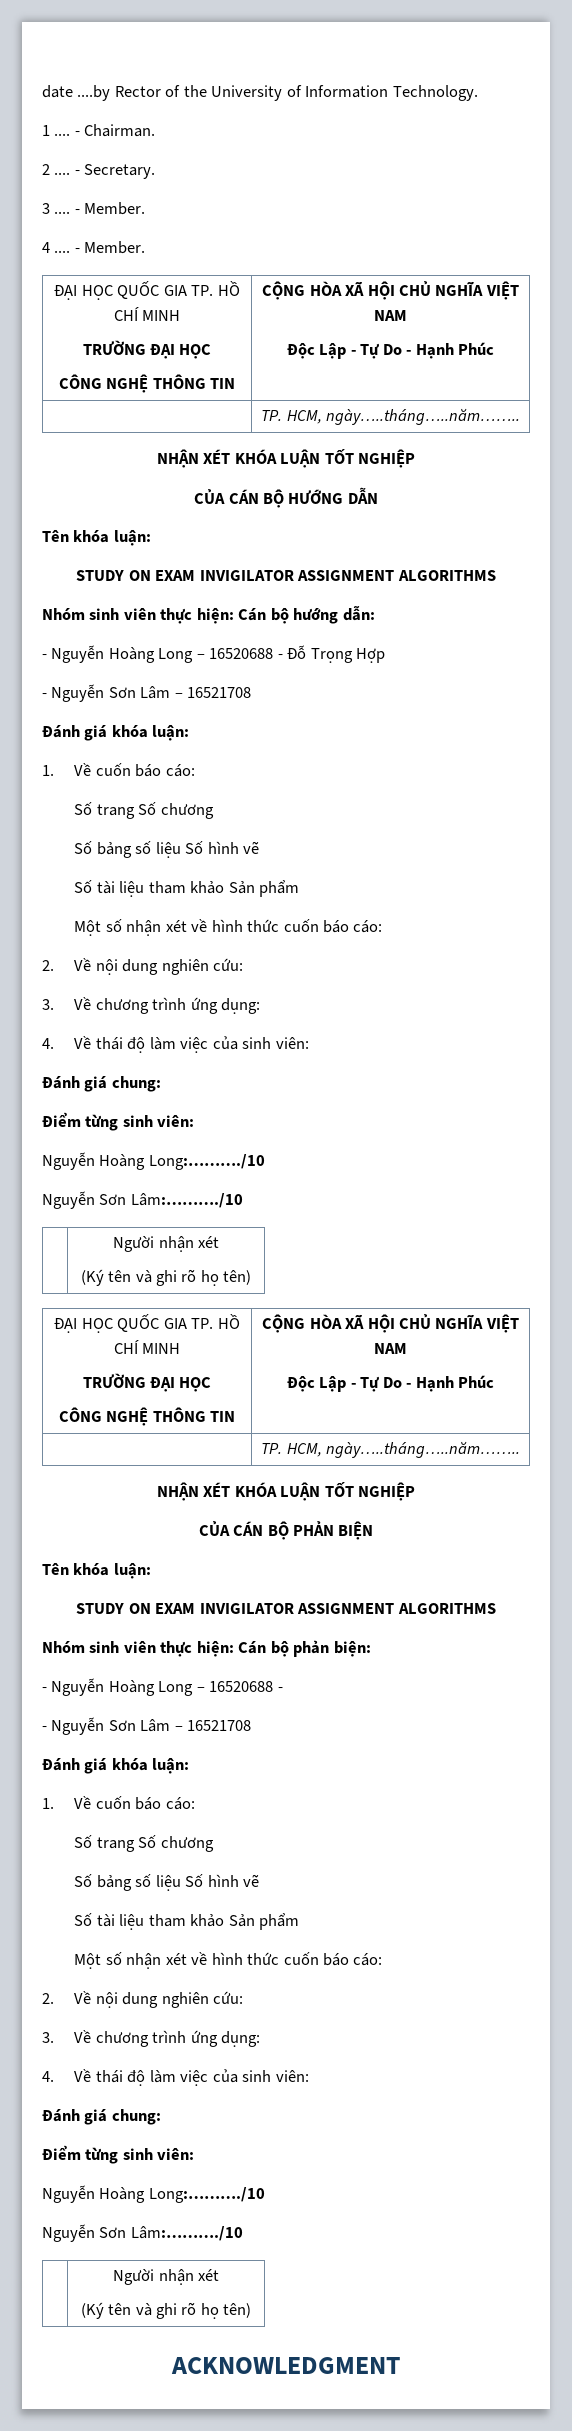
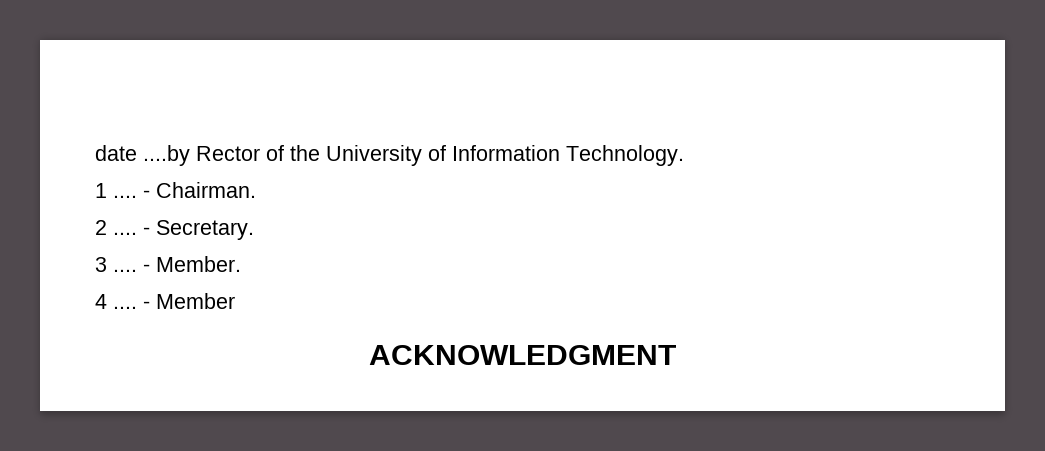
- 4 .... - Member.
- ĐẠI HỌC QUỐC GIA TP. HỒ CHÍ MINH
- TRƯỜNG ĐẠI HỌC
- CÔNG NGHỆ THÔNG TIN | CỘNG HÒA XÃ HỘI CHỦ NGHĨA VIỆT NAM
- Độc Lập - Tự Do - Hạnh Phúc
- | TP. HCM, ngày…..tháng…..năm……..
- NHẬN XÉT KHÓA LUẬN TỐT NGHIỆP
- CỦA CÁN BỘ HƯỚNG DẪN
- Tên khóa luận:
- STUDY ON EXAM INVIGILATOR ASSIGNMENT ALGORITHMS
- Nhóm sinh viên thực hiện: Cán bộ hướng dẫn:
- - Nguyễn Hoàng Long – 16520688 - Đỗ Trọng Hợp
- - Nguyễn Sơn Lâm – 16521708
- Đánh giá khóa luận:
- 1. Về cuốn báo cáo:
- Số trang Số chương
- Số bảng số liệu Số hình vẽ
- Số tài liệu tham khảo Sản phẩm
- Một số nhận xét về hình thức cuốn báo cáo:
- 2. Về nội dung nghiên cứu:
- 3. Về chương trình ứng dụng:
- 4. Về thái độ làm việc của sinh viên:
- Đánh giá chung:
- Điểm từng sinh viên:
- Nguyễn Hoàng Long:………./10
- Nguyễn Sơn Lâm:………./10
- | Người nhận xét
- (Ký tên và ghi rõ họ tên)
- ĐẠI HỌC QUỐC GIA TP. HỒ CHÍ MINH
- TRƯỜNG ĐẠI HỌC
- CÔNG NGHỆ THÔNG TIN | CỘNG HÒA XÃ HỘI CHỦ NGHĨA VIỆT NAM
- Độc Lập - Tự Do - Hạnh Phúc
- | TP. HCM, ngày…..tháng…..năm……..
- NHẬN XÉT KHÓA LUẬN TỐT NGHIỆP
- CỦA CÁN BỘ PHẢN BIỆN
- Tên khóa luận:
- STUDY ON EXAM INVIGILATOR ASSIGNMENT ALGORITHMS
- Nhóm sinh viên thực hiện: Cán bộ phản biện:
- - Nguyễn Hoàng Long – 16520688 -
- - Nguyễn Sơn Lâm – 16521708
- Đánh giá khóa luận:
- 1. Về cuốn báo cáo:
- Số trang Số chương
- Số bảng số liệu Số hình vẽ
- Số tài liệu tham khảo Sản phẩm
- Một số nhận xét về hình thức cuốn báo cáo:
- 2. Về nội dung nghiên cứu:
- 3. Về chương trình ứng dụng:
- 4. Về thái độ làm việc của sinh viên:
- Đánh giá chung:
- Điểm từng sinh viên:
- Nguyễn Hoàng Long:………./10
- Nguyễn Sơn Lâm:………./10
- | Người nhận xét
- (Ký tên và ghi rõ họ tên)
+ 4 .... - Member

